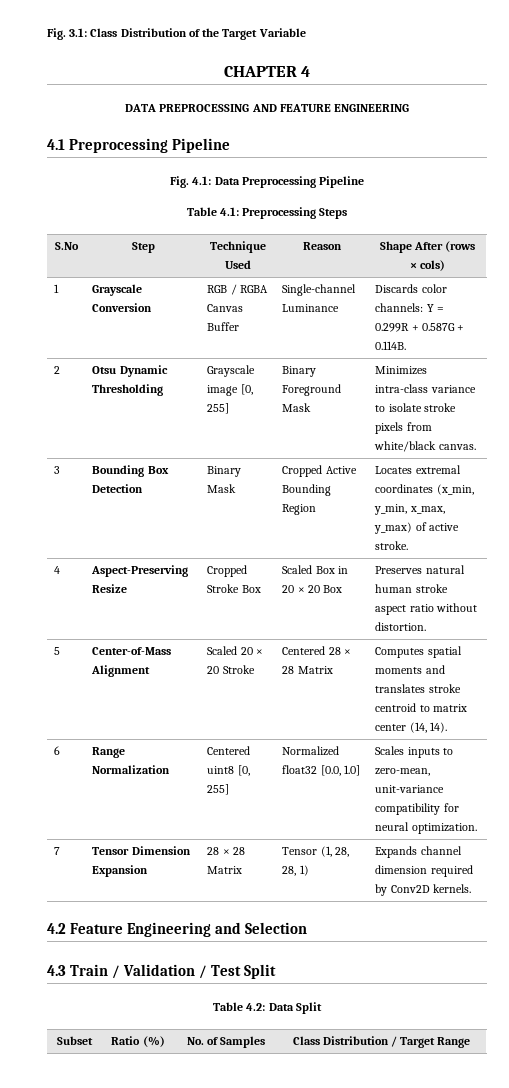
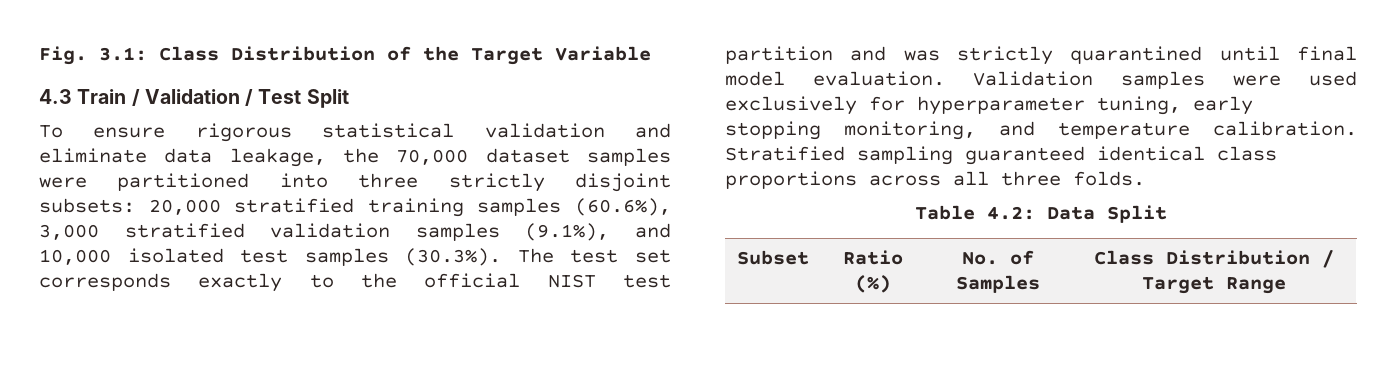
- CHAPTER 4
- DATA PREPROCESSING AND FEATURE ENGINEERING
- 4.1 Preprocessing Pipeline
- Fig. 4.1: Data Preprocessing Pipeline
- Table 4.1: Preprocessing Steps
- S.No | Step | Technique Used | Reason | Shape After (rows × cols)
- 1 | Grayscale Conversion | RGB / RGBA Canvas Buffer | Single-channel Luminance | Discards color channels: Y = 0.299R + 0.587G + 0.114B.
- 2 | Otsu Dynamic Thresholding | Grayscale image [0, 255] | Binary Foreground Mask | Minimizes intra-class variance to isolate stroke pixels from white/black canvas.
- 3 | Bounding Box Detection | Binary Mask | Cropped Active Bounding Region | Locates extremal coordinates (x_min, y_min, x_max, y_max) of active stroke.
- 4 | Aspect-Preserving Resize | Cropped Stroke Box | Scaled Box in 20 × 20 Box | Preserves natural human stroke aspect ratio without distortion.
- 5 | Center-of-Mass Alignment | Scaled 20 × 20 Stroke | Centered 28 × 28 Matrix | Computes spatial moments and translates stroke centroid to matrix center (14, 14).
- 6 | Range Normalization | Centered uint8 [0, 255] | Normalized float32 [0.0, 1.0] | Scales inputs to zero-mean, unit-variance compatibility for neural optimization.
- 7 | Tensor Dimension Expansion | 28 × 28 Matrix | Tensor (1, 28, 28, 1) | Expands channel dimension required by Conv2D kernels.
- 4.2 Feature Engineering and Selection
+ To ensure rigorous statistical validation and eliminate data leakage, the 70,000 dataset samples were partitioned into three strictly disjoint subsets: 20,000 stratified training samples (60.6%), 3,000 stratified validation samples (9.1%), and 10,000 isolated test samples (30.3%). The test set corresponds exactly to the official NIST test partition and was strictly quarantined until final model evaluation. Validation samples were used exclusively for hyperparameter tuning, early stopping monitoring, and temperature calibration. Stratified sampling guaranteed identical class proportions across all three folds.

